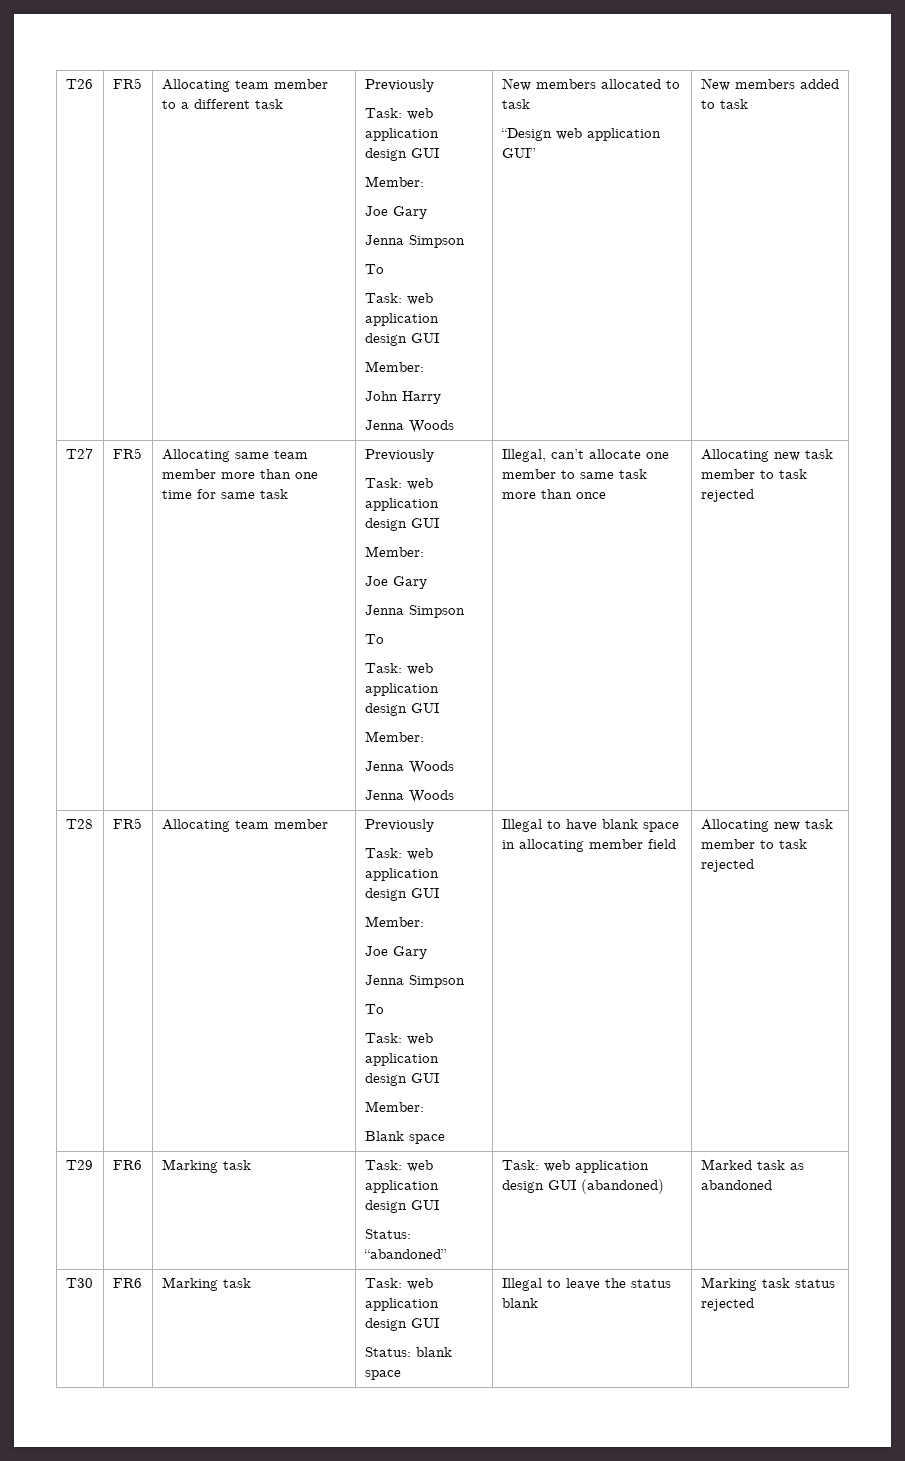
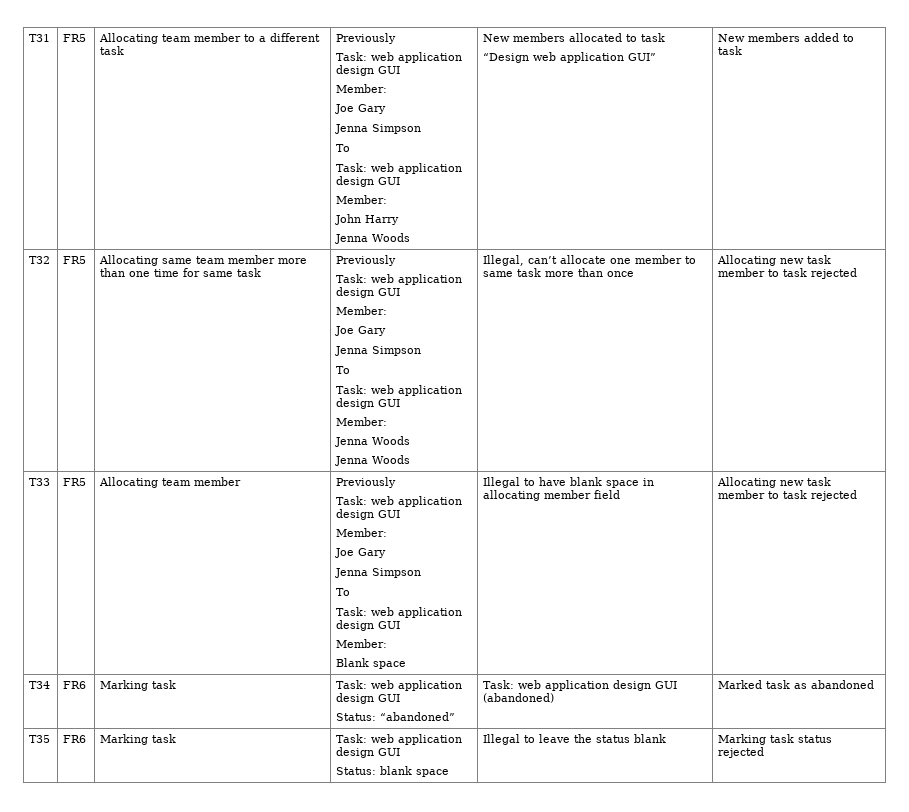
- T26
+ T31
- T27
+ T32
- T28
+ T33
- T29 | FR6 | Marking task | Task: web application design GUI
+ T34 | FR6 | Marking task | Task: web application design GUI
- T30 | FR6 | Marking task | Task: web application design GUI
+ T35 | FR6 | Marking task | Task: web application design GUI

